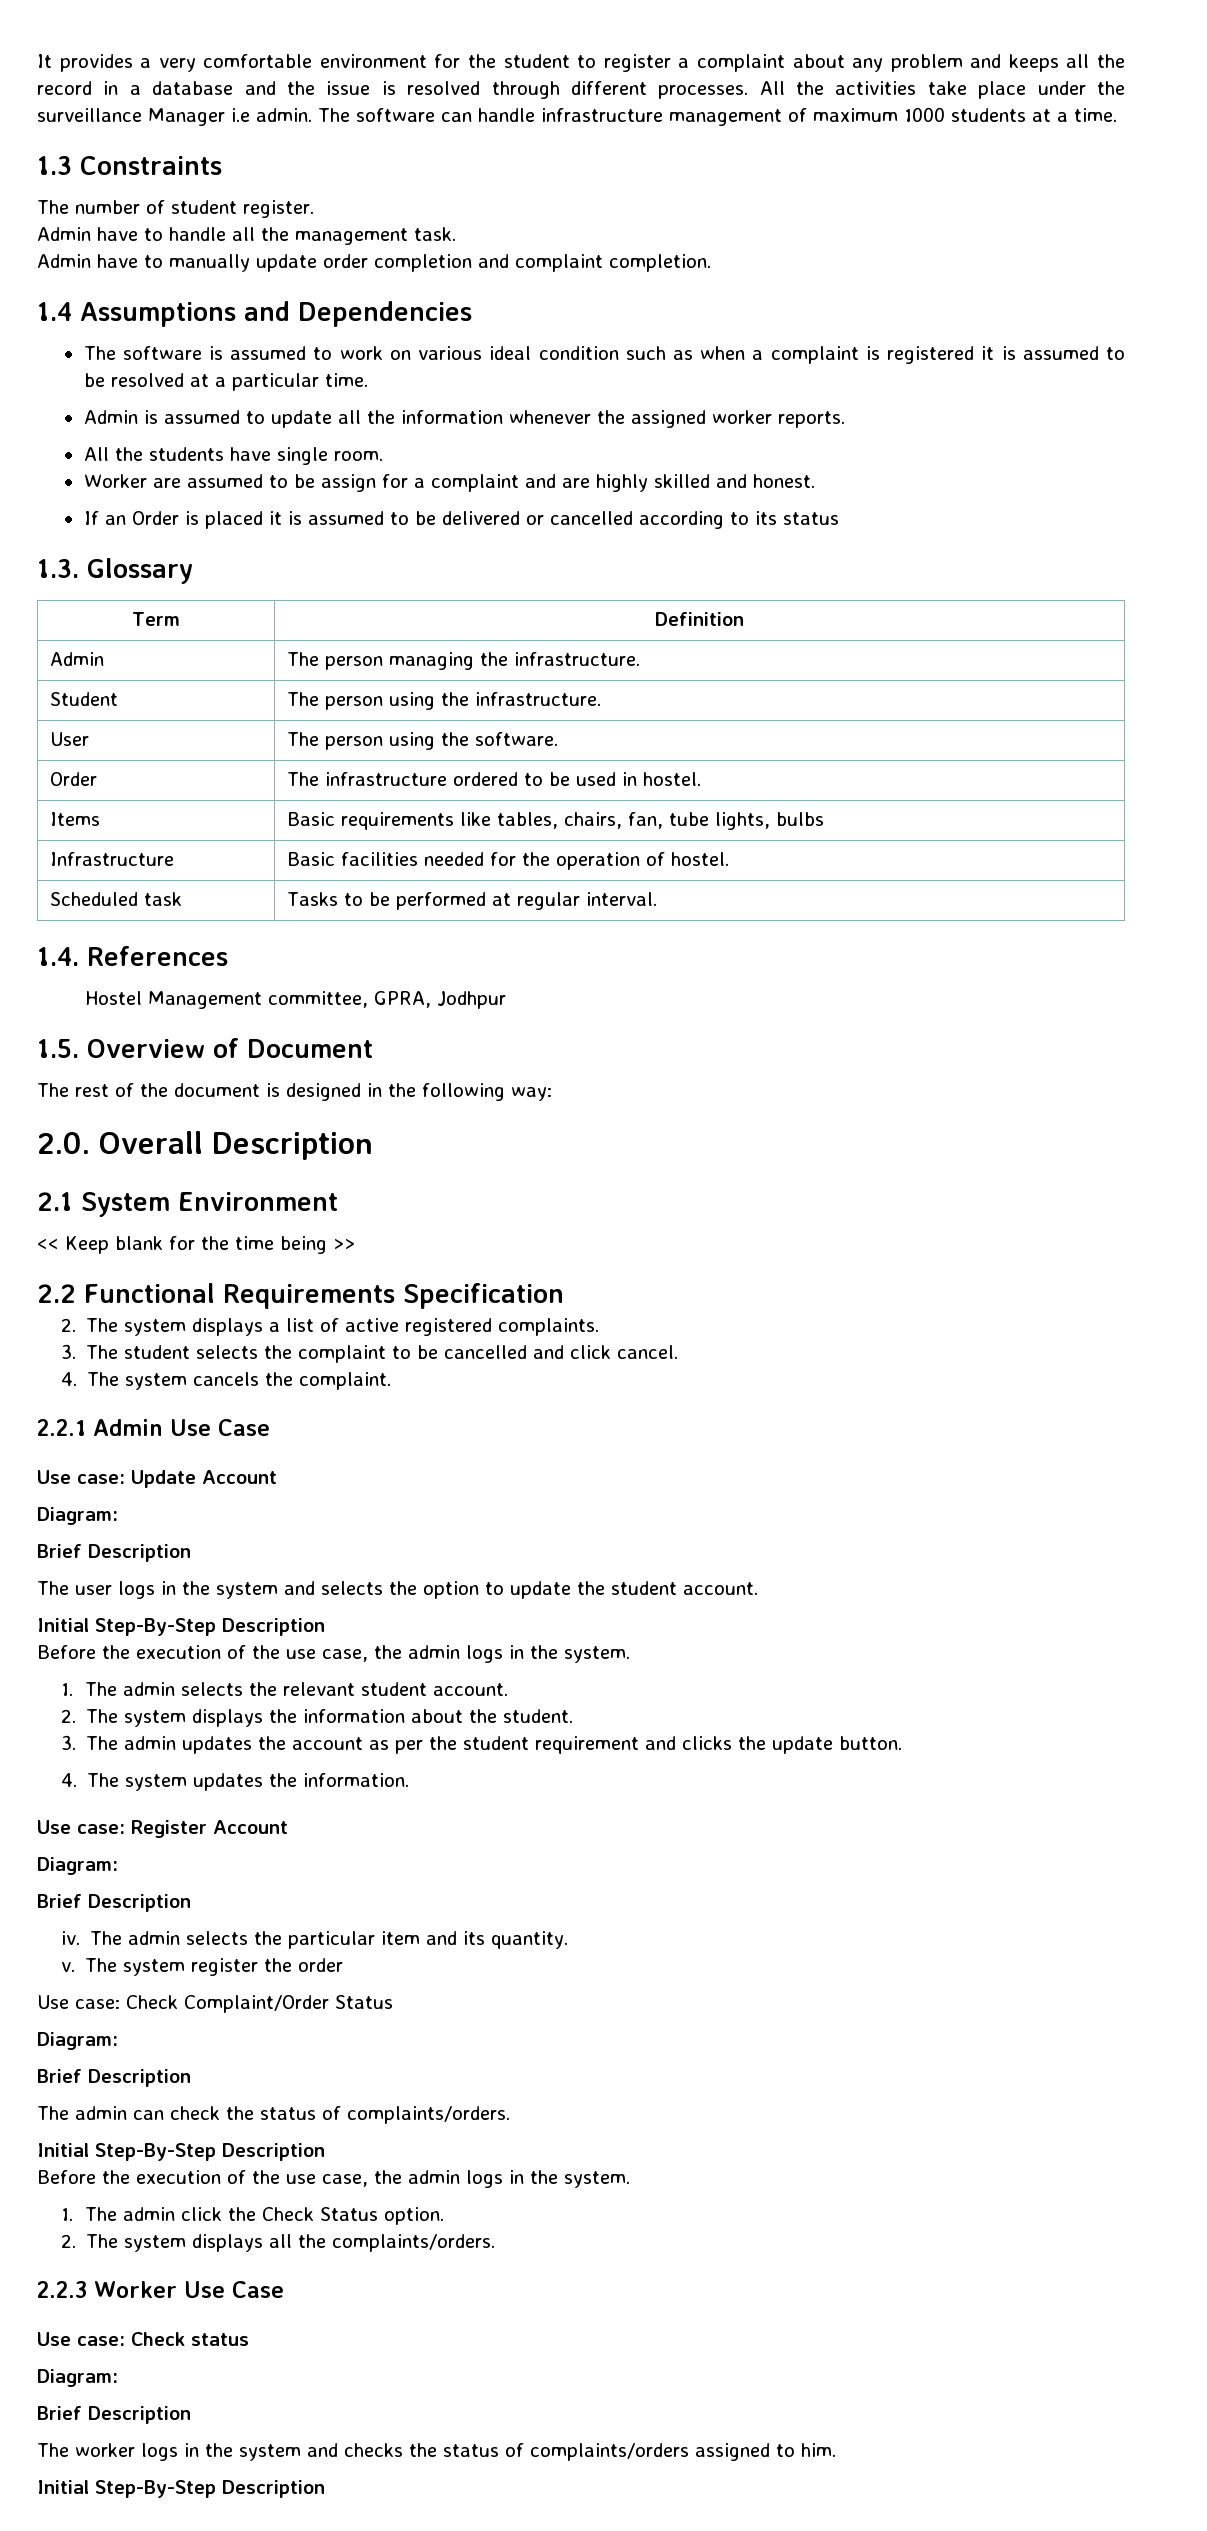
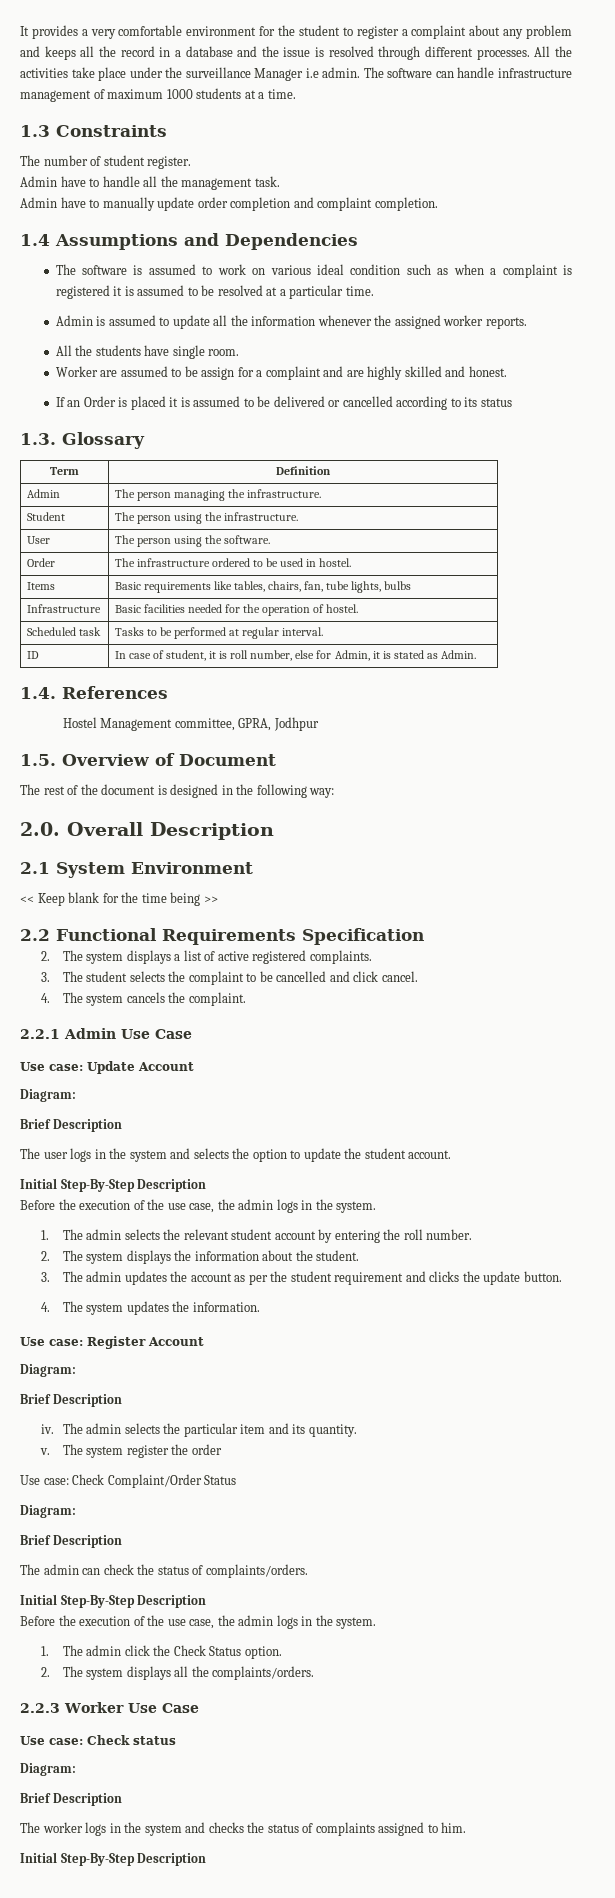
+ ID | In case of student, it is roll number, else for Admin, it is stated as Admin.
- 1. The admin selects the relevant student account.
+ 1. The admin selects the relevant student account by entering the roll number.
- The worker logs in the system and checks the status of complaints/orders assigned to him.
+ The worker logs in the system and checks the status of complaints assigned to him.

